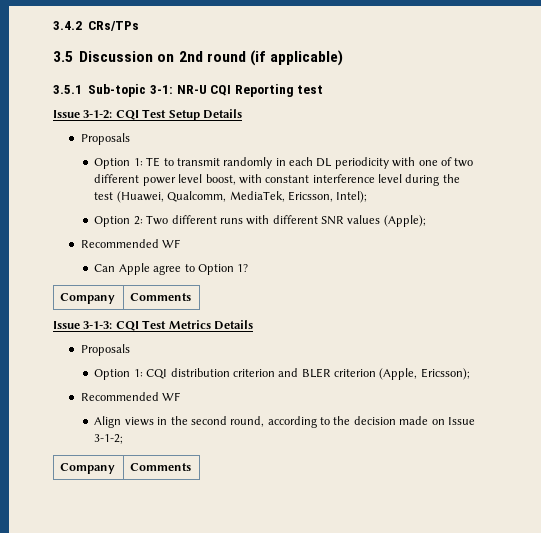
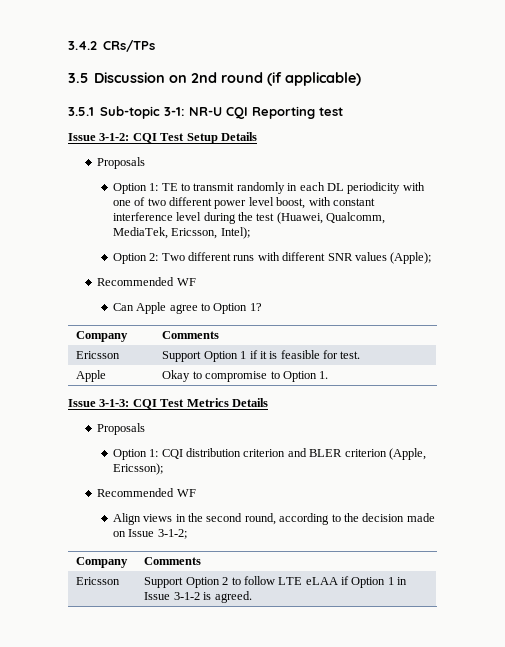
+ Ericsson | Support Option 1 if it is feasible for test.
+ Apple | Okay to compromise to Option 1.
+ Ericsson | Support Option 2 to follow LTE eLAA if Option 1 in Issue 3-1-2 is agreed.

